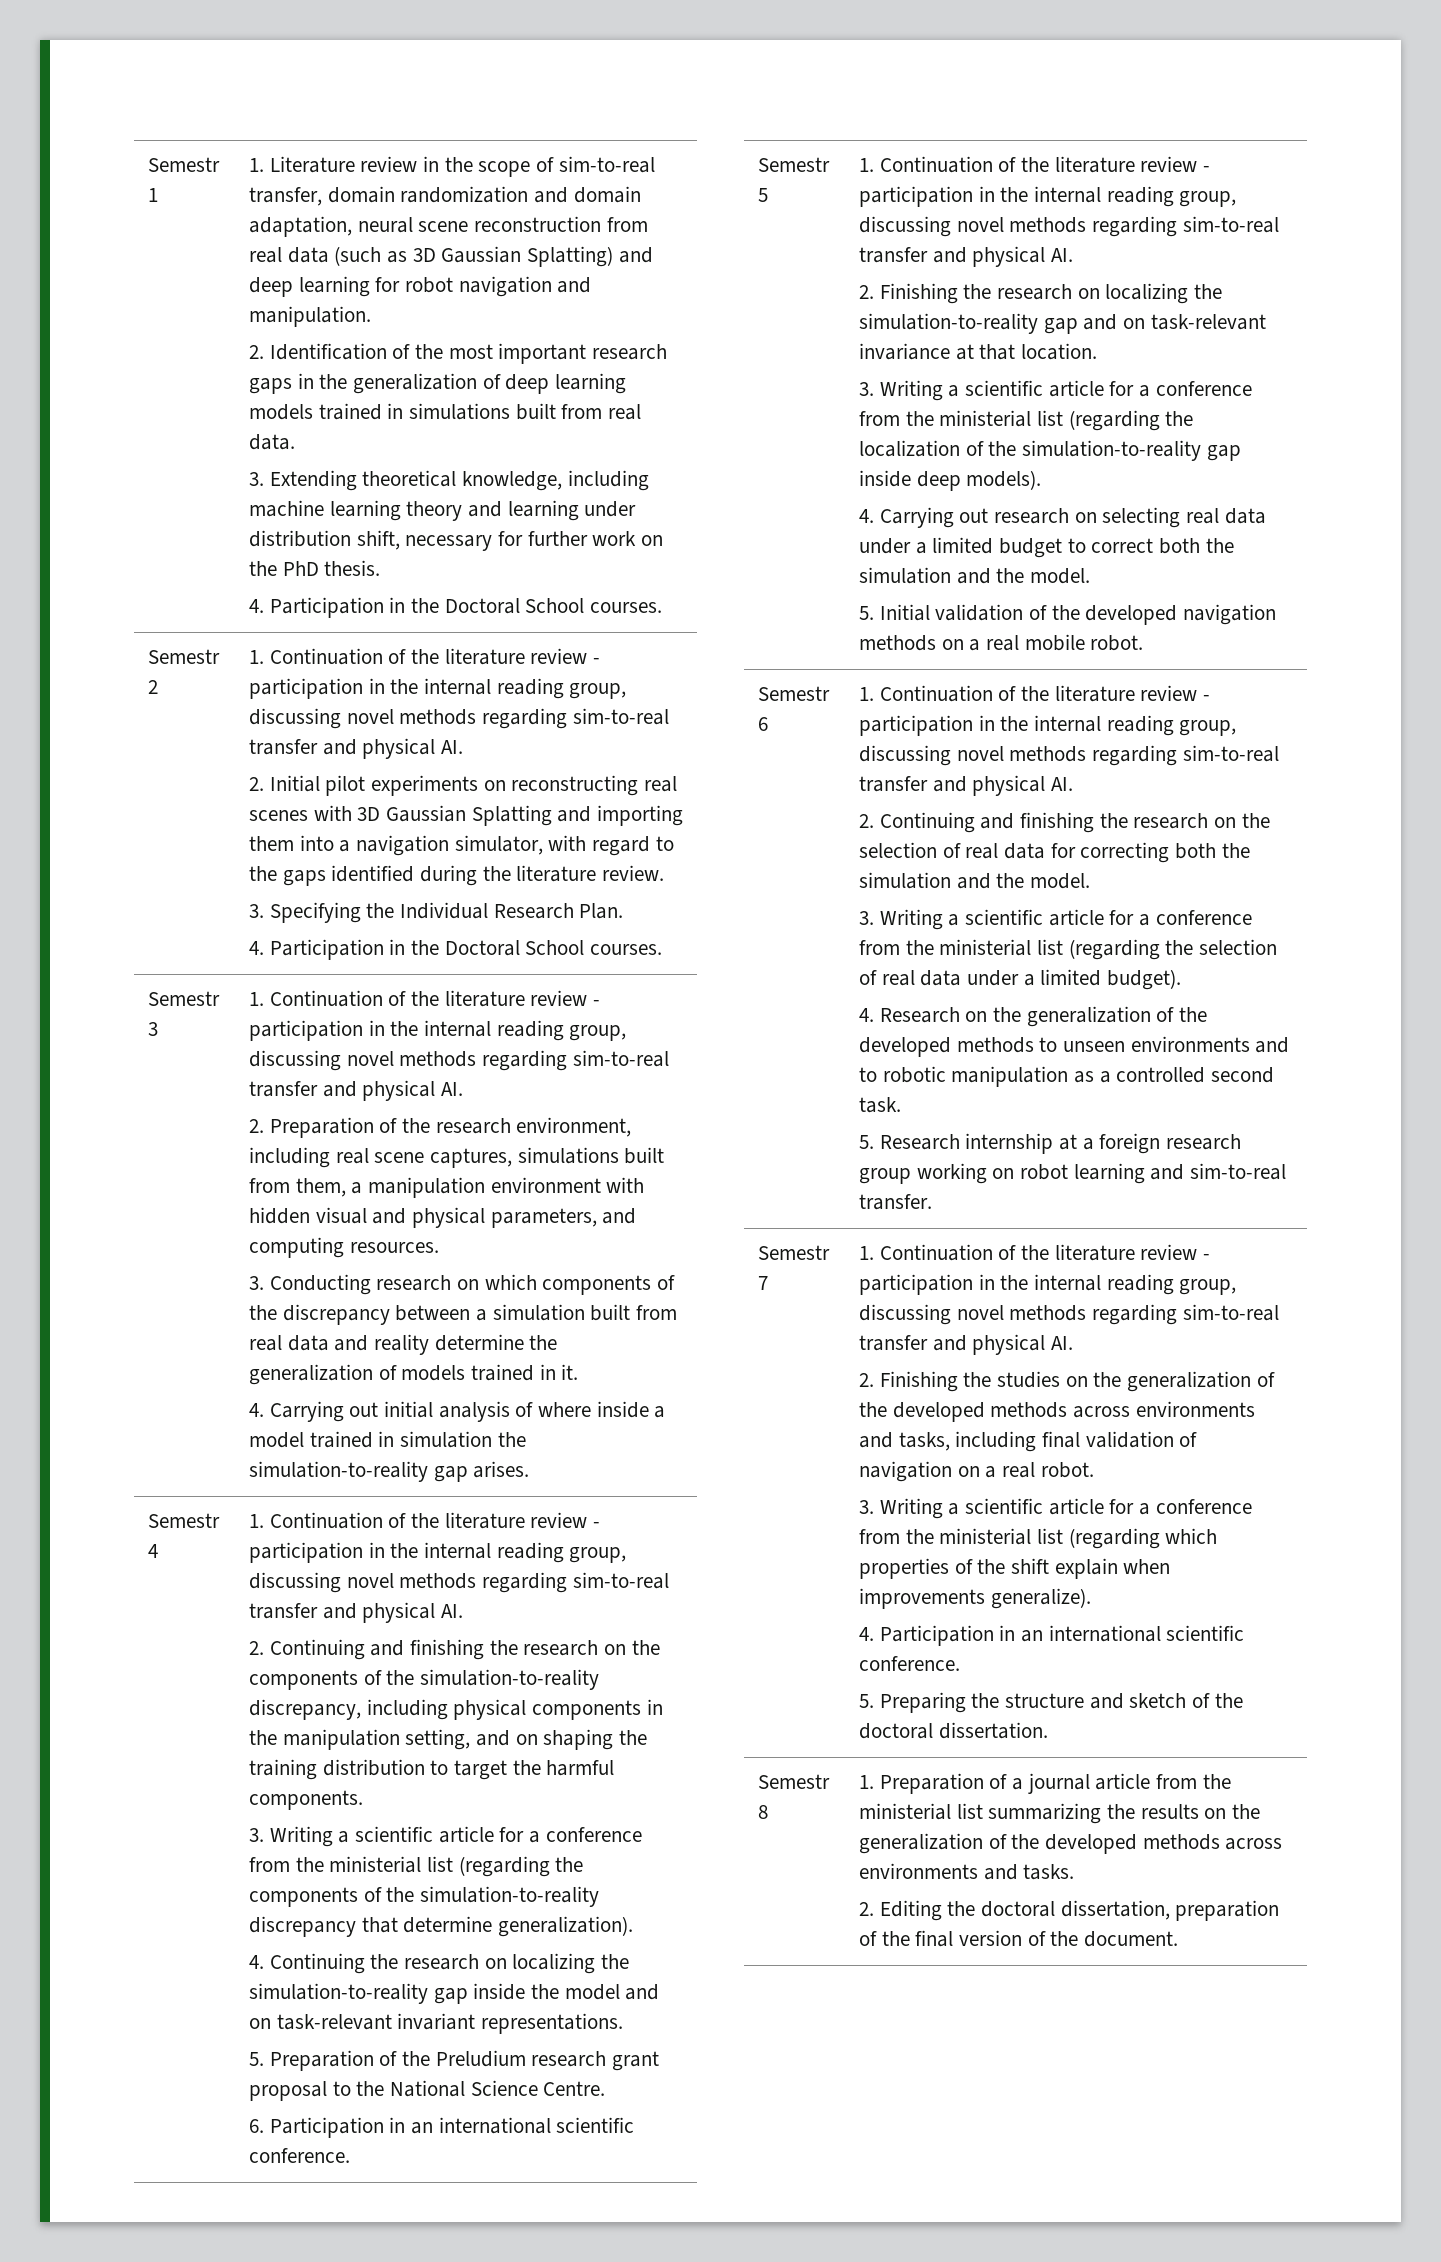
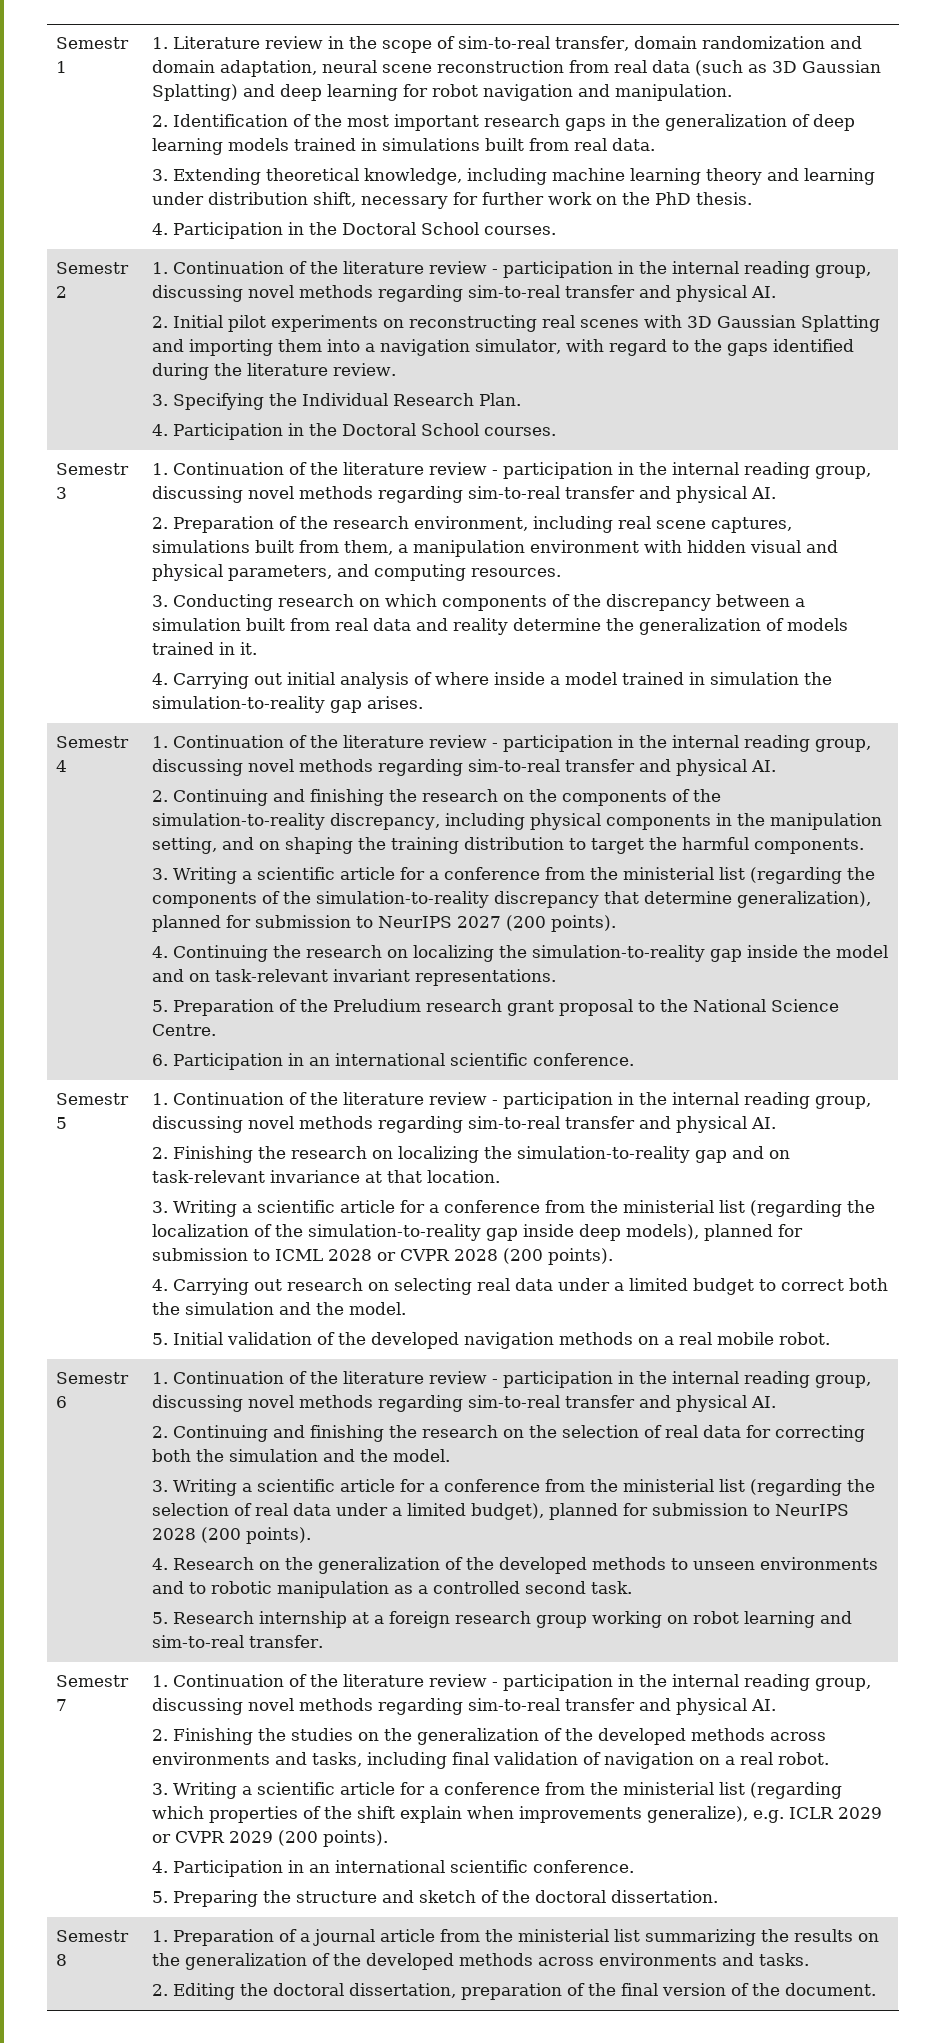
- 3. Writing a scientific article for a conference from the ministerial list (regarding the components of the simulation-to-reality discrepancy that determine generalization).
+ 3. Writing a scientific article for a conference from the ministerial list (regarding the components of the simulation-to-reality discrepancy that determine generalization), planned for submission to NeurIPS 2027 (200 points).
- 3. Writing a scientific article for a conference from the ministerial list (regarding the localization of the simulation-to-reality gap inside deep models).
+ 3. Writing a scientific article for a conference from the ministerial list (regarding the localization of the simulation-to-reality gap inside deep models), planned for submission to ICML 2028 or CVPR 2028 (200 points).
- 3. Writing a scientific article for a conference from the ministerial list (regarding the selection of real data under a limited budget).
+ 3. Writing a scientific article for a conference from the ministerial list (regarding the selection of real data under a limited budget), planned for submission to NeurIPS 2028 (200 points).
- 3. Writing a scientific article for a conference from the ministerial list (regarding which properties of the shift explain when improvements generalize).
+ 3. Writing a scientific article for a conference from the ministerial list (regarding which properties of the shift explain when improvements generalize), e.g. ICLR 2029 or CVPR 2029 (200 points).

